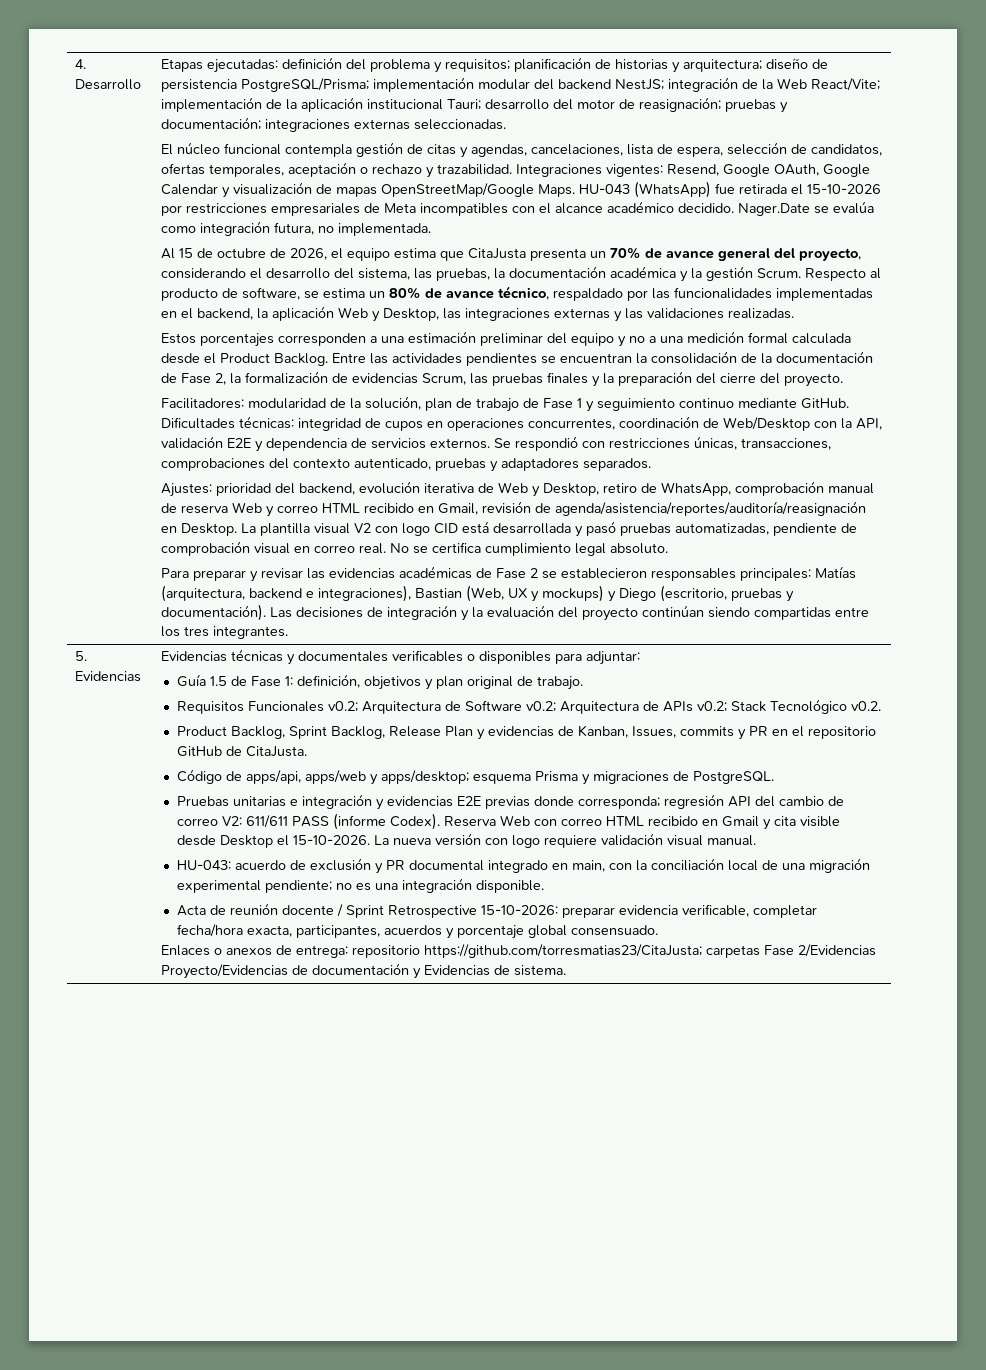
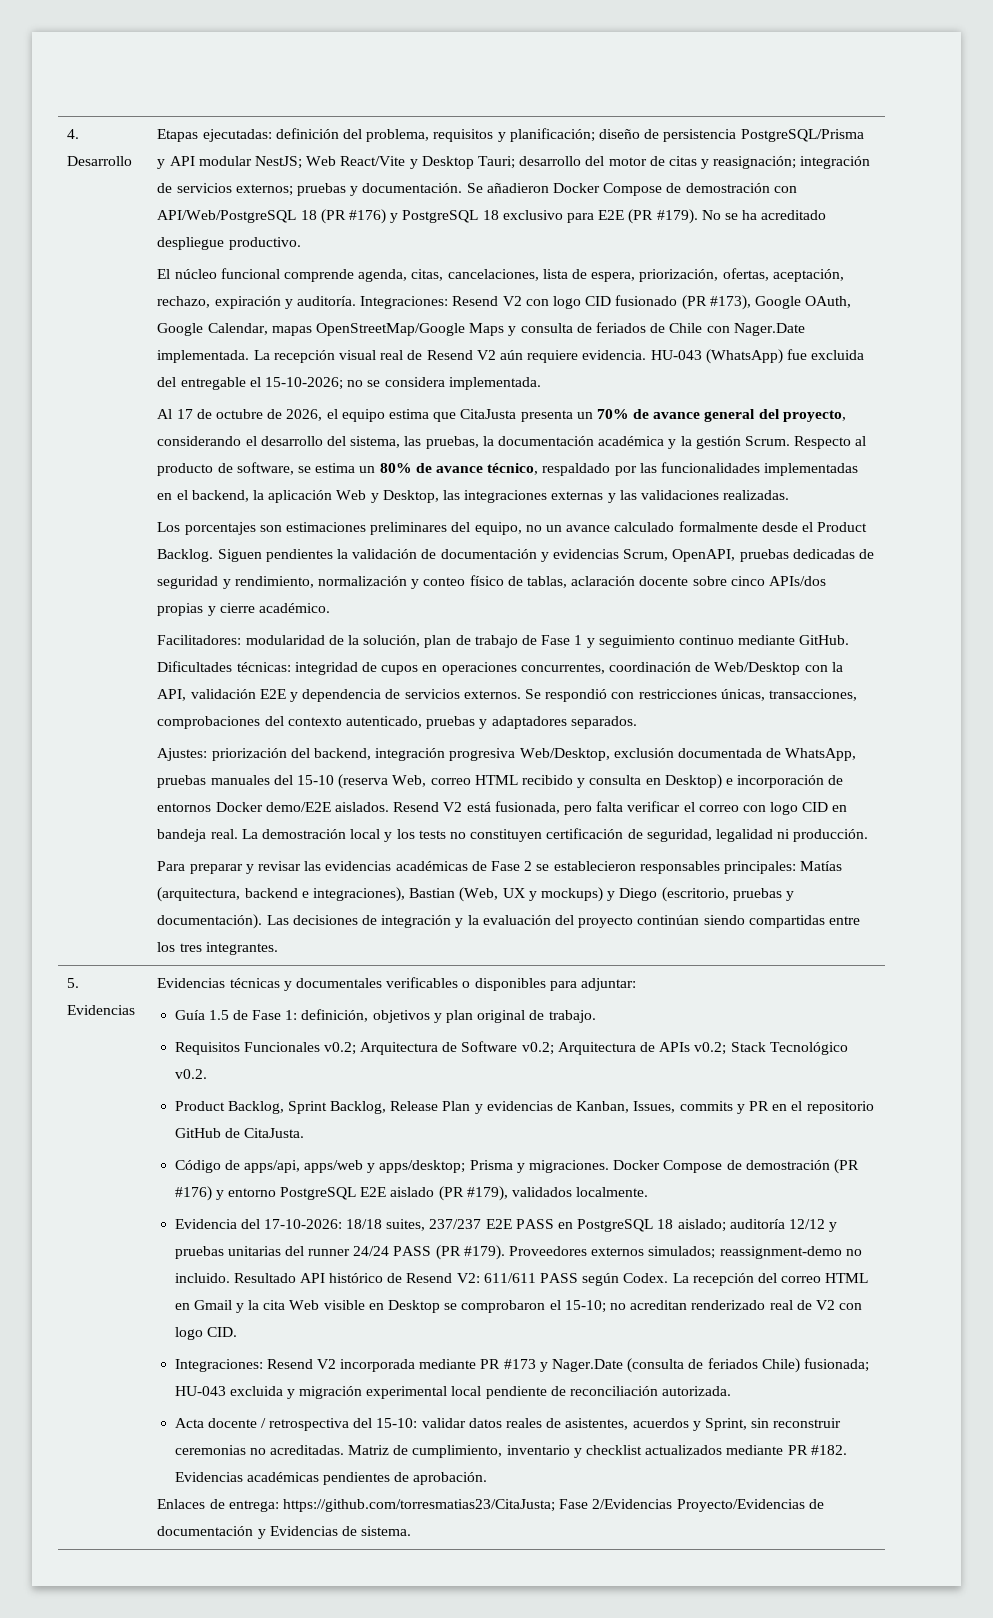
- Etapas ejecutadas: definición del problema y requisitos; planificación de historias y arquitectura; diseño de persistencia PostgreSQL/Prisma; implementación modular del backend NestJS; integración de la Web React/Vite; implementación de la aplicación institucional Tauri; desarrollo del motor de reasignación; pruebas y documentación; integraciones externas seleccionadas.
- El núcleo funcional contempla gestión de citas y agendas, cancelaciones, lista de espera, selección de candidatos, ofertas temporales, aceptación o rechazo y trazabilidad. Integraciones vigentes: Resend, Google OAuth, Google Calendar y visualización de mapas OpenStreetMap/Google Maps. HU-043 (WhatsApp) fue retirada el 15-10-2026 por restricciones empresariales de Meta incompatibles con el alcance académico decidido. Nager.Date se evalúa como integración futura, no implementada.
+ Etapas ejecutadas: definición del problema, requisitos y planificación; diseño de persistencia PostgreSQL/Prisma y API modular NestJS; Web React/Vite y Desktop Tauri; desarrollo del motor de citas y reasignación; integración de servicios externos; pruebas y documentación. Se añadieron Docker Compose de demostración con API/Web/PostgreSQL 18 (PR #176) y PostgreSQL 18 exclusivo para E2E (PR #179). No se ha acreditado despliegue productivo.
+ El núcleo funcional comprende agenda, citas, cancelaciones, lista de espera, priorización, ofertas, aceptación, rechazo, expiración y auditoría. Integraciones: Resend V2 con logo CID fusionado (PR #173), Google OAuth, Google Calendar, mapas OpenStreetMap/Google Maps y consulta de feriados de Chile con Nager.Date implementada. La recepción visual real de Resend V2 aún requiere evidencia. HU-043 (WhatsApp) fue excluida del entregable el 15-10-2026; no se considera implementada.
- Al 15 de octubre de 2026, el equipo estima que CitaJusta presenta un 70% de avance general del proyecto, considerando el desarrollo del sistema, las pruebas, la documentación académica y la gestión Scrum.
+ Al 17 de octubre de 2026, el equipo estima que CitaJusta presenta un 70% de avance general del proyecto, considerando el desarrollo del sistema, las pruebas, la documentación académica y la gestión Scrum.
- Estos porcentajes corresponden a una estimación preliminar del equipo y no a una medición formal calculada desde el Product Backlog. Entre las actividades pendientes se encuentran la consolidación de la documentación de Fase 2, la formalización de evidencias Scrum, las pruebas finales y la preparación del cierre del proyecto.
+ Los porcentajes son estimaciones preliminares del equipo, no un avance calculado formalmente desde el Product Backlog. Siguen pendientes la validación de documentación y evidencias Scrum, OpenAPI, pruebas dedicadas de seguridad y rendimiento, normalización y conteo físico de tablas, aclaración docente sobre cinco APIs/dos propias y cierre académico.
- Ajustes: prioridad del backend, evolución iterativa de Web y Desktop, retiro de WhatsApp, comprobación manual de reserva Web y correo HTML recibido en Gmail, revisión de agenda/asistencia/reportes/auditoría/reasignación en Desktop. La plantilla visual V2 con logo CID está desarrollada y pasó pruebas automatizadas, pendiente de comprobación visual en correo real. No se certifica cumplimiento legal absoluto.
+ Ajustes: priorización del backend, integración progresiva Web/Desktop, exclusión documentada de WhatsApp, pruebas manuales del 15-10 (reserva Web, correo HTML recibido y consulta en Desktop) e incorporación de entornos Docker demo/E2E aislados. Resend V2 está fusionada, pero falta verificar el correo con logo CID en bandeja real. La demostración local y los tests no constituyen certificación de seguridad, legalidad ni producción.
- Código de apps/api, apps/web y apps/desktop; esquema Prisma y migraciones de PostgreSQL.
- Pruebas unitarias e integración y evidencias E2E previas donde corresponda; regresión API del cambio de correo V2: 611/611 PASS (informe Codex). Reserva Web con correo HTML recibido en Gmail y cita visible desde Desktop el 15-10-2026. La nueva versión con logo requiere validación visual manual.
- HU-043: acuerdo de exclusión y PR documental integrado en main, con la conciliación local de una migración experimental pendiente; no es una integración disponible.
- Acta de reunión docente / Sprint Retrospective 15-10-2026: preparar evidencia verificable, completar fecha/hora exacta, participantes, acuerdos y porcentaje global consensuado.
- Enlaces o anexos de entrega: repositorio https://github.com/torresmatias23/CitaJusta; carpetas Fase 2/Evidencias Proyecto/Evidencias de documentación y Evidencias de sistema.
+ Código de apps/api, apps/web y apps/desktop; Prisma y migraciones. Docker Compose de demostración (PR #176) y entorno PostgreSQL E2E aislado (PR #179), validados localmente.
+ Evidencia del 17-10-2026: 18/18 suites, 237/237 E2E PASS en PostgreSQL 18 aislado; auditoría 12/12 y pruebas unitarias del runner 24/24 PASS (PR #179). Proveedores externos simulados; reassignment-demo no incluido. Resultado API histórico de Resend V2: 611/611 PASS según Codex. La recepción del correo HTML en Gmail y la cita Web visible en Desktop se comprobaron el 15-10; no acreditan renderizado real de V2 con logo CID.
+ Integraciones: Resend V2 incorporada mediante PR #173 y Nager.Date (consulta de feriados Chile) fusionada; HU-043 excluida y migración experimental local pendiente de reconciliación autorizada.
+ Acta docente / retrospectiva del 15-10: validar datos reales de asistentes, acuerdos y Sprint, sin reconstruir ceremonias no acreditadas. Matriz de cumplimiento, inventario y checklist actualizados mediante PR #182. Evidencias académicas pendientes de aprobación.
+ Enlaces de entrega: https://github.com/torresmatias23/CitaJusta; Fase 2/Evidencias Proyecto/Evidencias de documentación y Evidencias de sistema.

